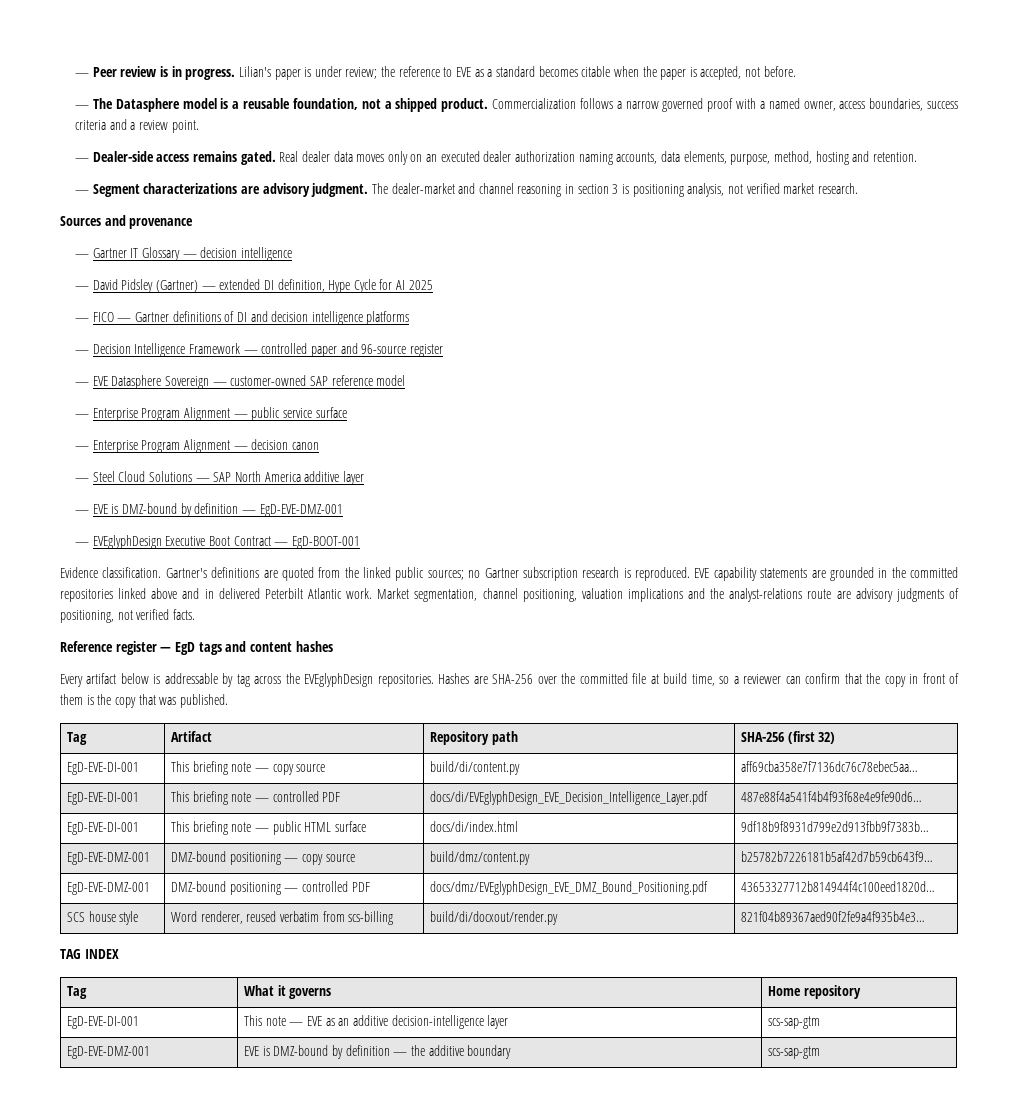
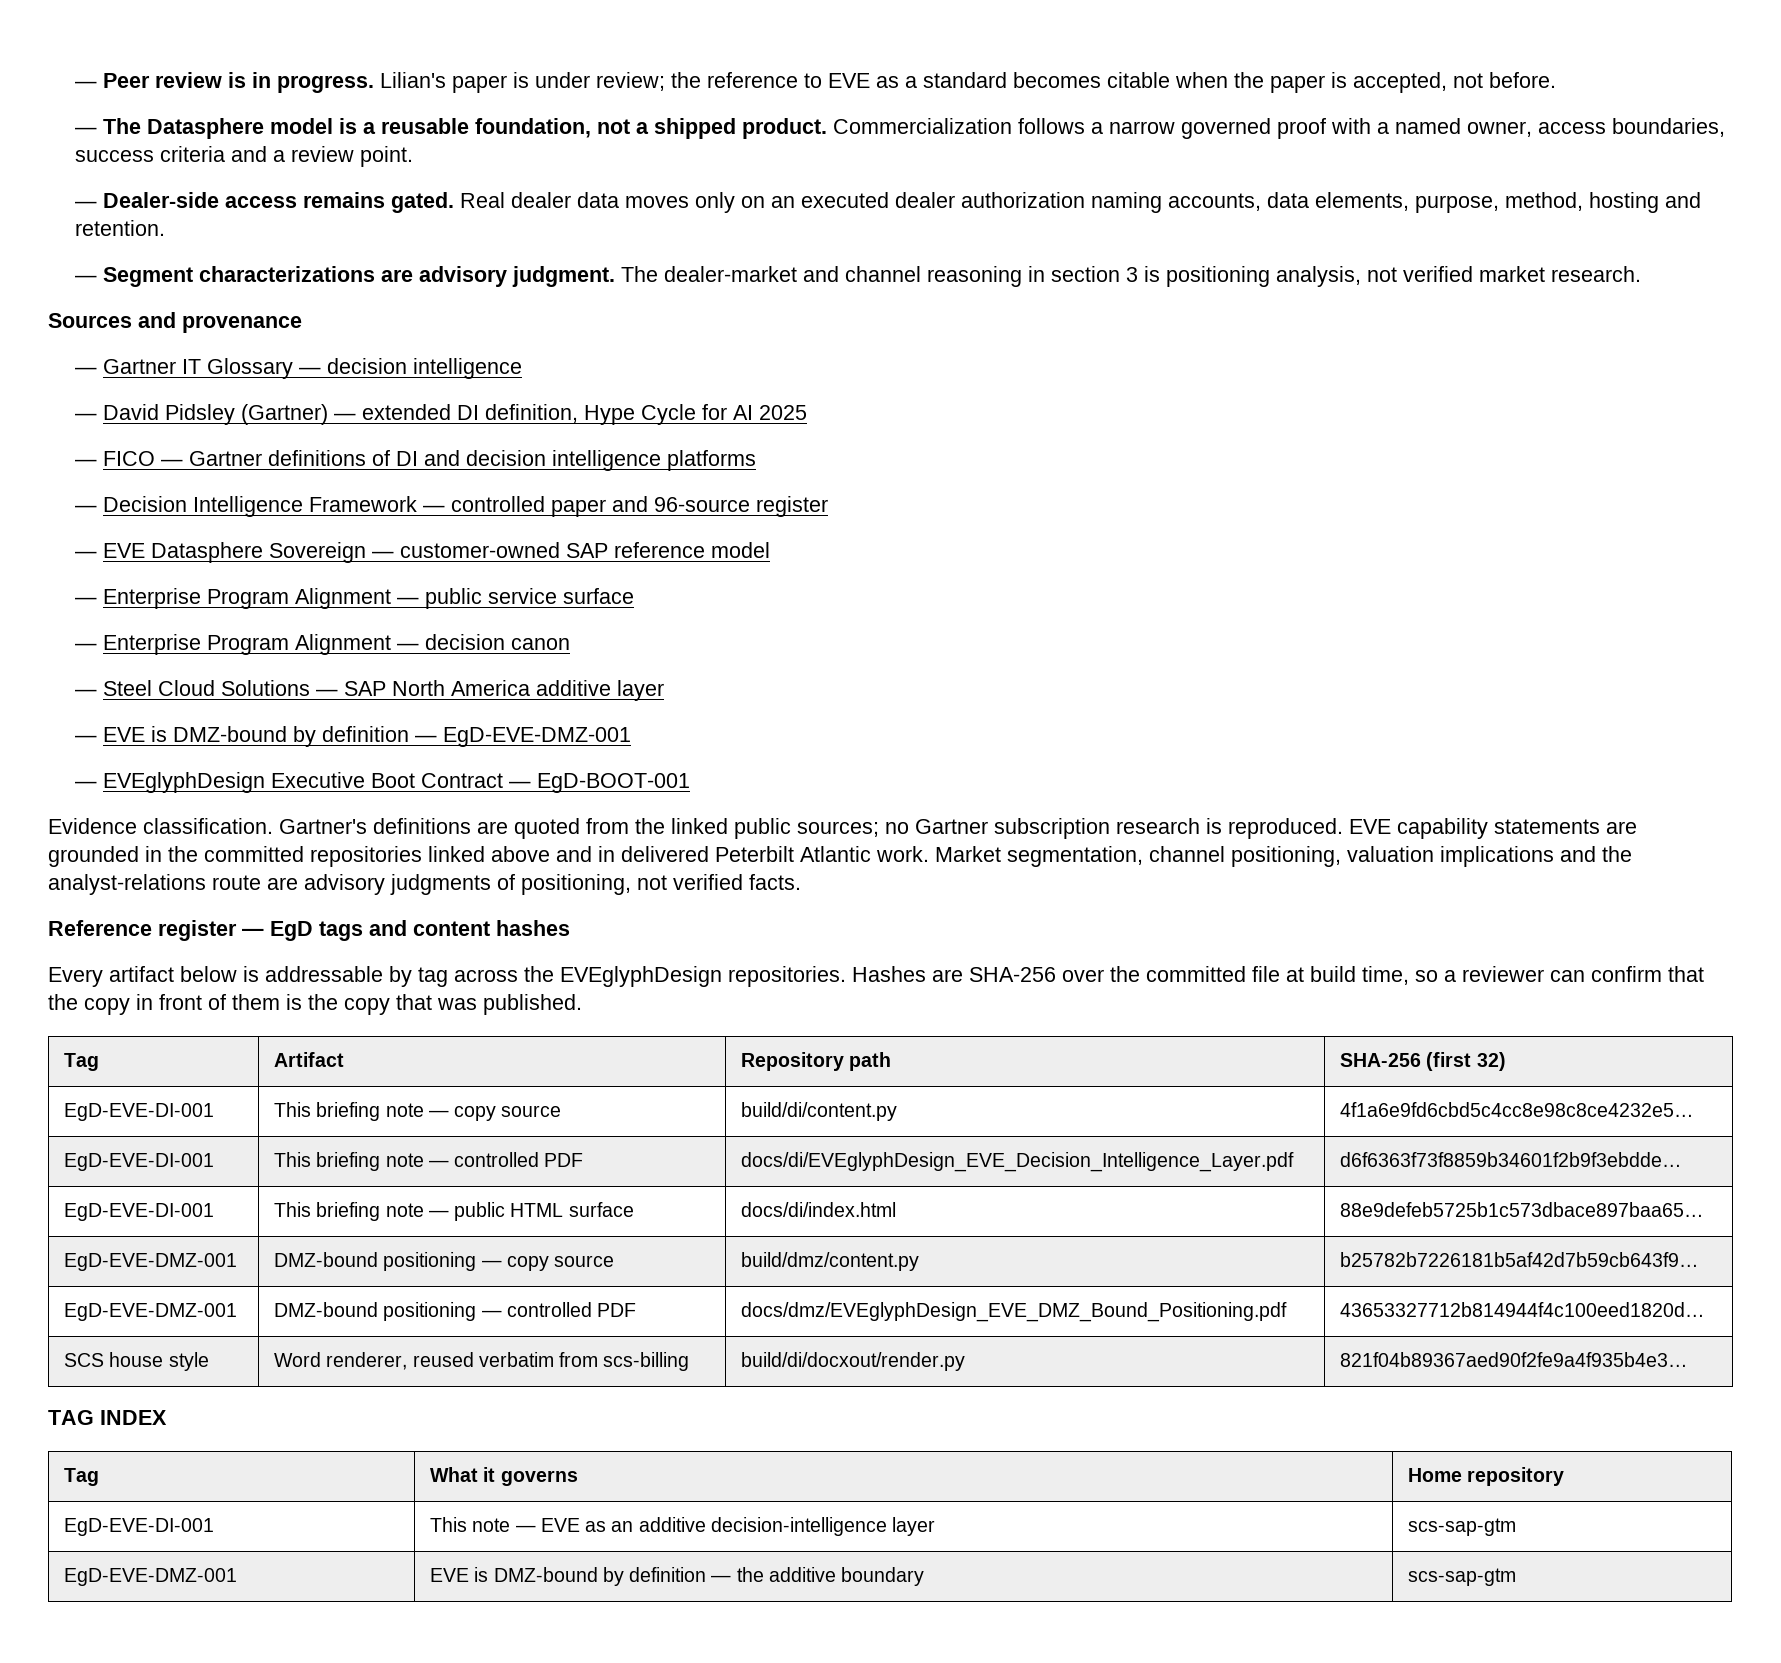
- EgD-EVE-DI-001 | This briefing note — copy source | build/di/content.py | aff69cba358e7f7136dc76c78ebec5aa…
+ EgD-EVE-DI-001 | This briefing note — copy source | build/di/content.py | 4f1a6e9fd6cbd5c4cc8e98c8ce4232e5…
- EgD-EVE-DI-001 | This briefing note — controlled PDF | docs/di/EVEglyphDesign_EVE_Decision_Intelligence_Layer.pdf | 487e88f4a541f4b4f93f68e4e9fe90d6…
+ EgD-EVE-DI-001 | This briefing note — controlled PDF | docs/di/EVEglyphDesign_EVE_Decision_Intelligence_Layer.pdf | d6f6363f73f8859b34601f2b9f3ebdde…
- EgD-EVE-DI-001 | This briefing note — public HTML surface | docs/di/index.html | 9df18b9f8931d799e2d913fbb9f7383b…
+ EgD-EVE-DI-001 | This briefing note — public HTML surface | docs/di/index.html | 88e9defeb5725b1c573dbace897baa65…

